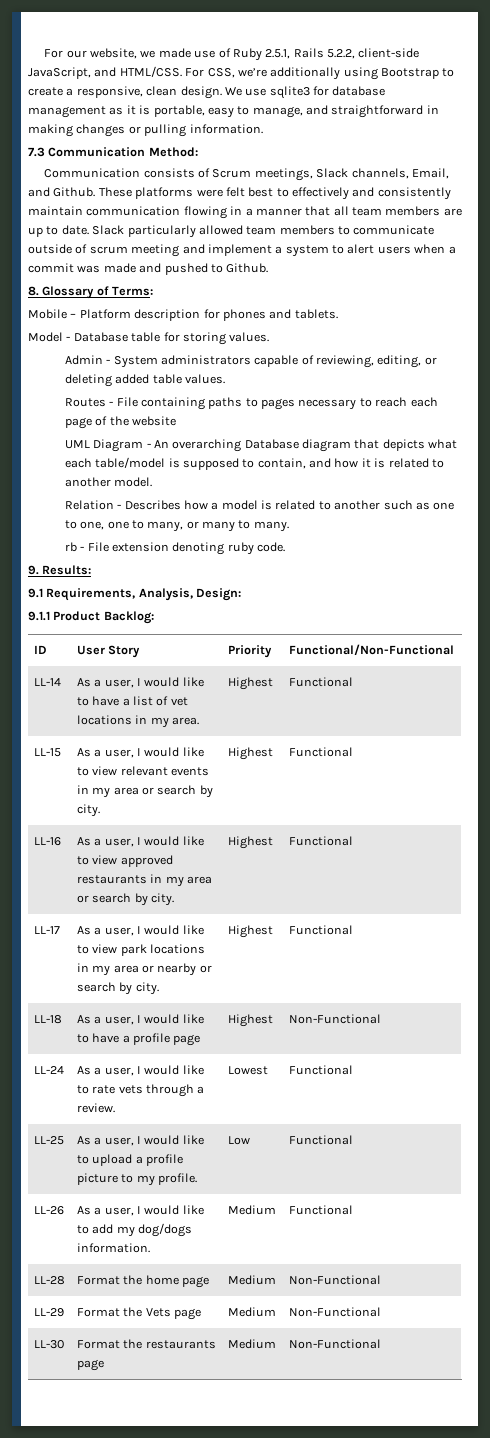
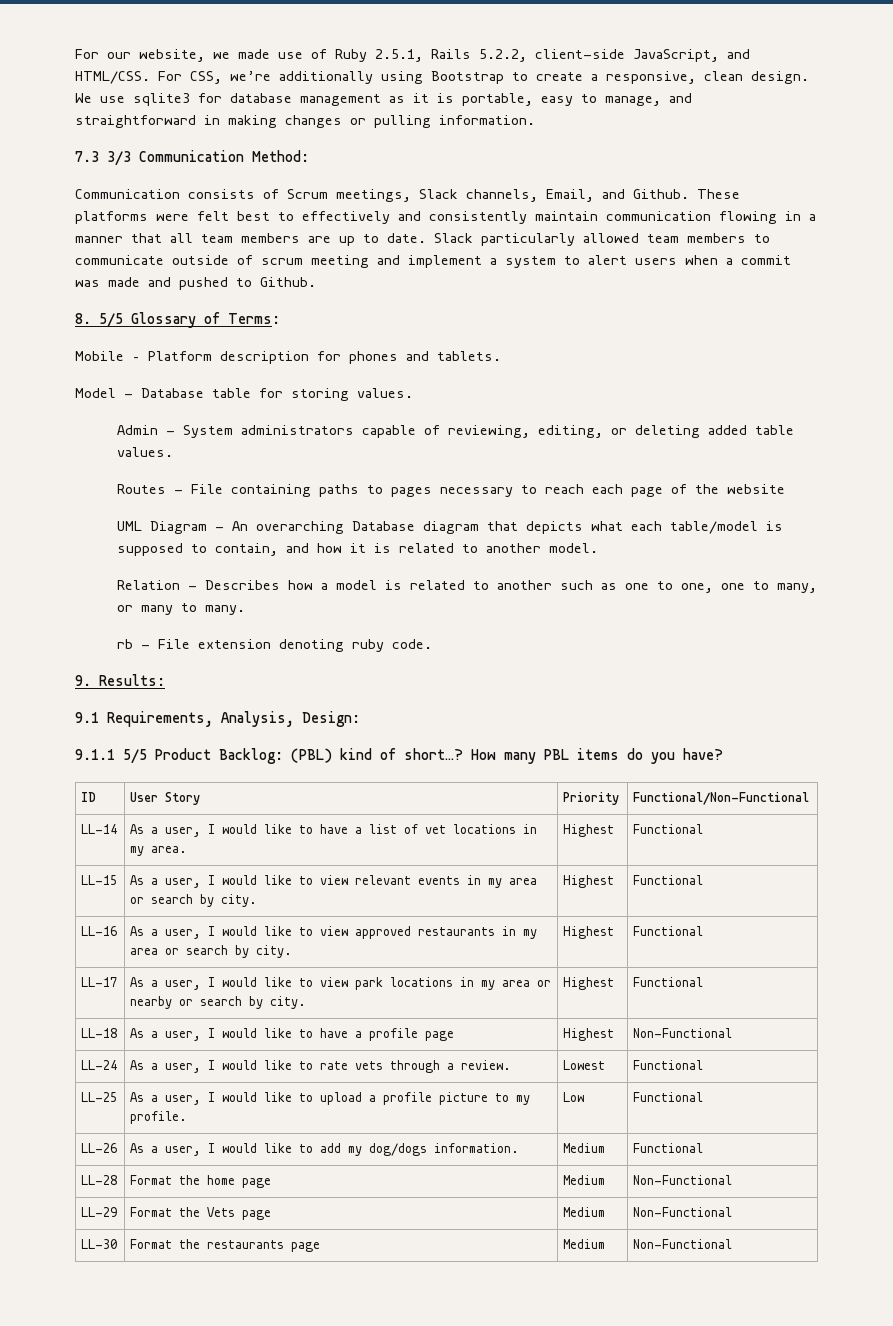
- 7.3 Communication Method:
+ 7.3 3/3 Communication Method:
- 8. Glossary of Terms:
+ 8. 5/5 Glossary of Terms:
- 9.1.1 Product Backlog:
+ 9.1.1 5/5 Product Backlog: (PBL) kind of short…? How many PBL items do you have?

